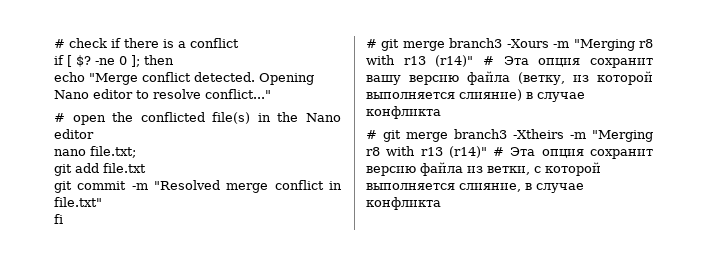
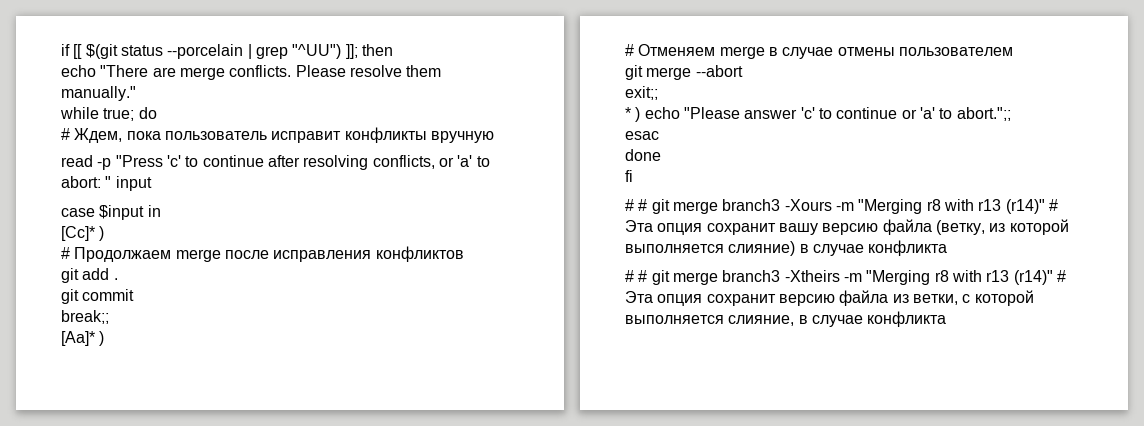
- # check if there is a conflict
- if [ $? -ne 0 ]; then
- echo "Merge conflict detected. Opening Nano editor to resolve conflict..."
- # open the conflicted file(s) in the Nano editor
- nano file.txt;
+ if [[ $(git status --porcelain | grep "^UU") ]]; then
+ echo "There are merge conflicts. Please resolve them manually."
+ while true; do
+ # Ждем, пока пользователь исправит конфликты вручную
+ read -p "Press 'c' to continue after resolving conflicts, or 'a' to abort: " input
+ case $input in
+ [Cc]* )
+ # Продолжаем merge после исправления конфликтов
- git add file.txt
+ git add .
- git commit -m "Resolved merge conflict in file.txt"
+ git commit
+ break;;
+ [Aa]* )
+ # Отменяем merge в случае отмены пользователем
+ git merge --abort
+ exit;;
+ * ) echo "Please answer 'c' to continue or 'a' to abort.";;
+ esac
+ done
- # git merge branch3 -Xours -m "Merging r8 with r13 (r14)" # Эта опция сохранит вашу версию файла (ветку, из которой выполняется слияние) в случае конфликта
+ # # git merge branch3 -Xours -m "Merging r8 with r13 (r14)" # Эта опция сохранит вашу версию файла (ветку, из которой выполняется слияние) в случае конфликта
- # git merge branch3 -Xtheirs -m "Merging r8 with r13 (r14)" # Эта опция сохранит версию файла из ветки, с которой выполняется слияние, в случае конфликта
+ # # git merge branch3 -Xtheirs -m "Merging r8 with r13 (r14)" # Эта опция сохранит версию файла из ветки, с которой выполняется слияние, в случае конфликта

